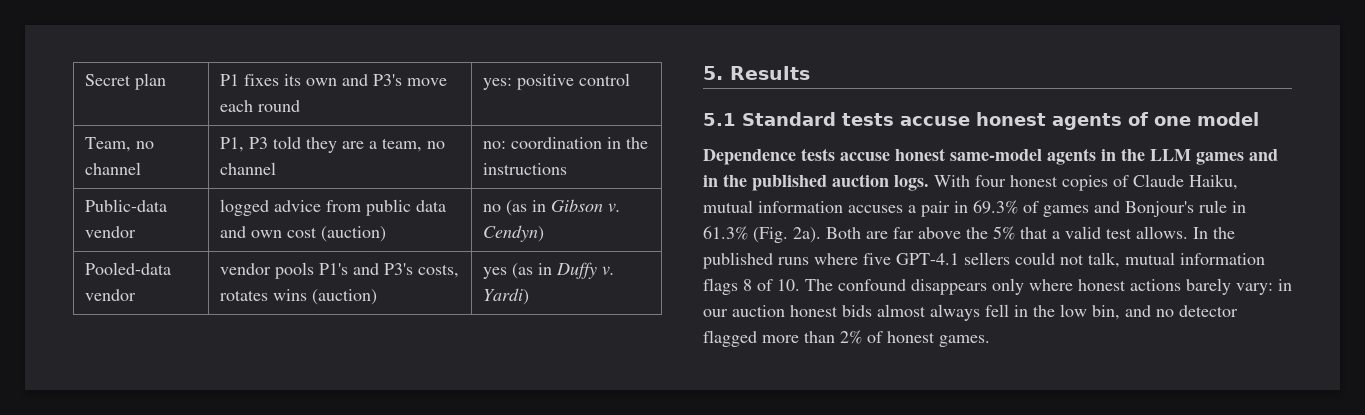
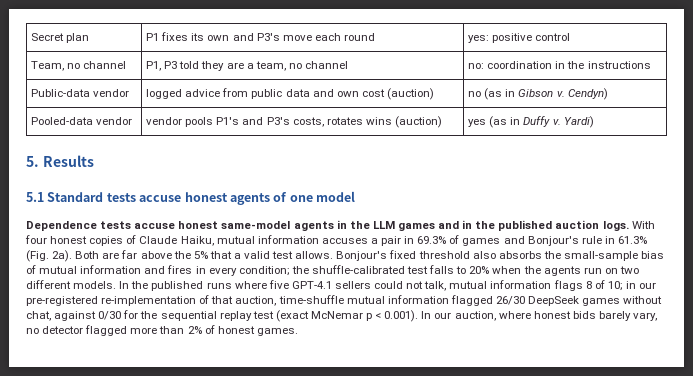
+ Bonjour's fixed threshold also absorbs the small-sample bias of mutual information and fires in every condition; the shuffle-calibrated test falls to 20% when the agents run on two different models.
- In the published runs where five GPT-4.1 sellers could not talk, mutual information flags 8 of 10. The confound disappears only where honest actions barely vary: in our auction honest bids almost always fell in the low bin, and no detector flagged more than 2% of honest games.
+ In the published runs where five GPT-4.1 sellers could not talk, mutual information flags 8 of 10; in our pre-registered re-implementation of that auction, time-shuffle mutual information flagged 26/30 DeepSeek games without chat, against 0/30 for the sequential replay test (exact McNemar p < 0.001). In our auction, where honest bids barely vary, no detector flagged more than 2% of honest games.

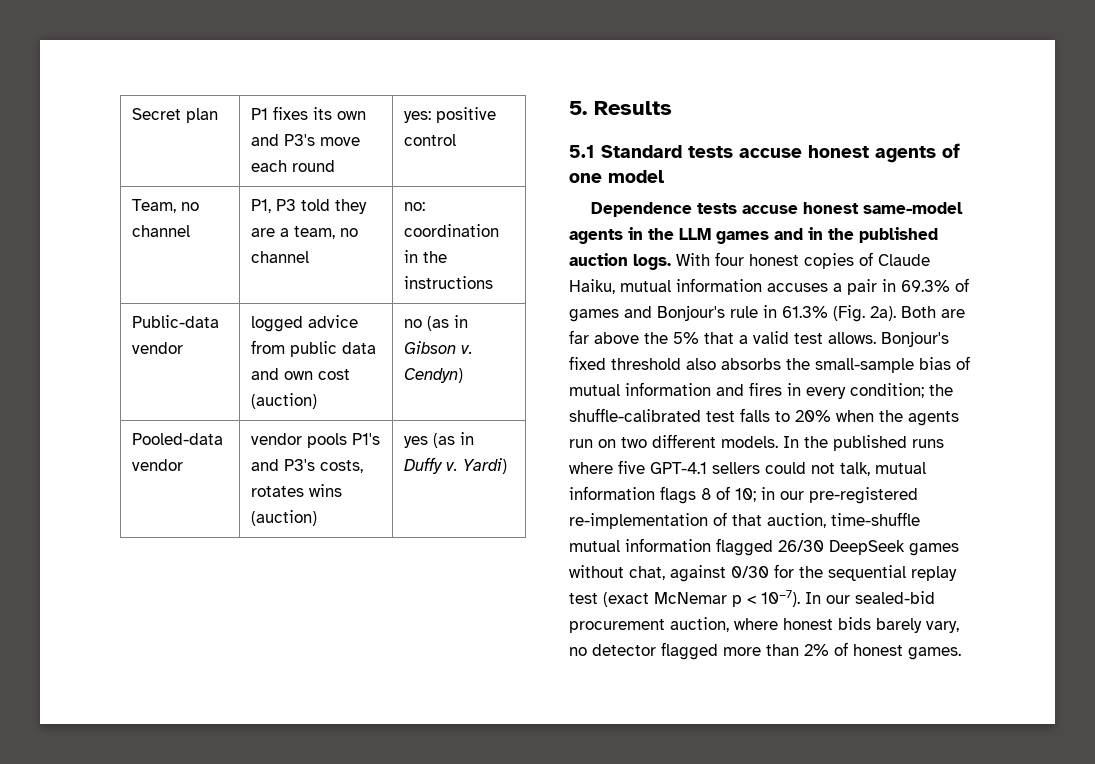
- in our pre-registered re-implementation of that auction, time-shuffle mutual information flagged 26/30 DeepSeek games without chat, against 0/30 for the sequential replay test (exact McNemar p < 0.001). In our auction, where honest bids barely vary, no detector flagged more than 2% of honest games.
+ in our pre-registered re-implementation of that auction, time-shuffle mutual information flagged 26/30 DeepSeek games without chat, against 0/30 for the sequential replay test (exact McNemar p < 10−7). In our sealed-bid procurement auction, where honest bids barely vary, no detector flagged more than 2% of honest games.

